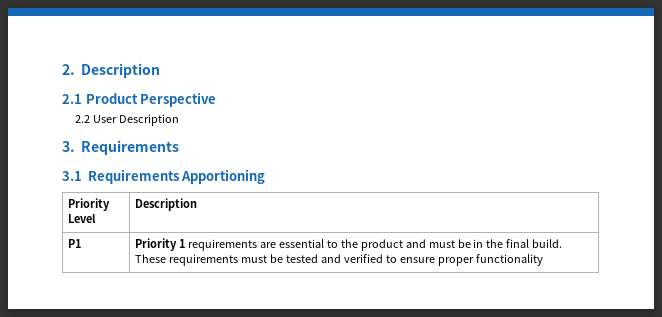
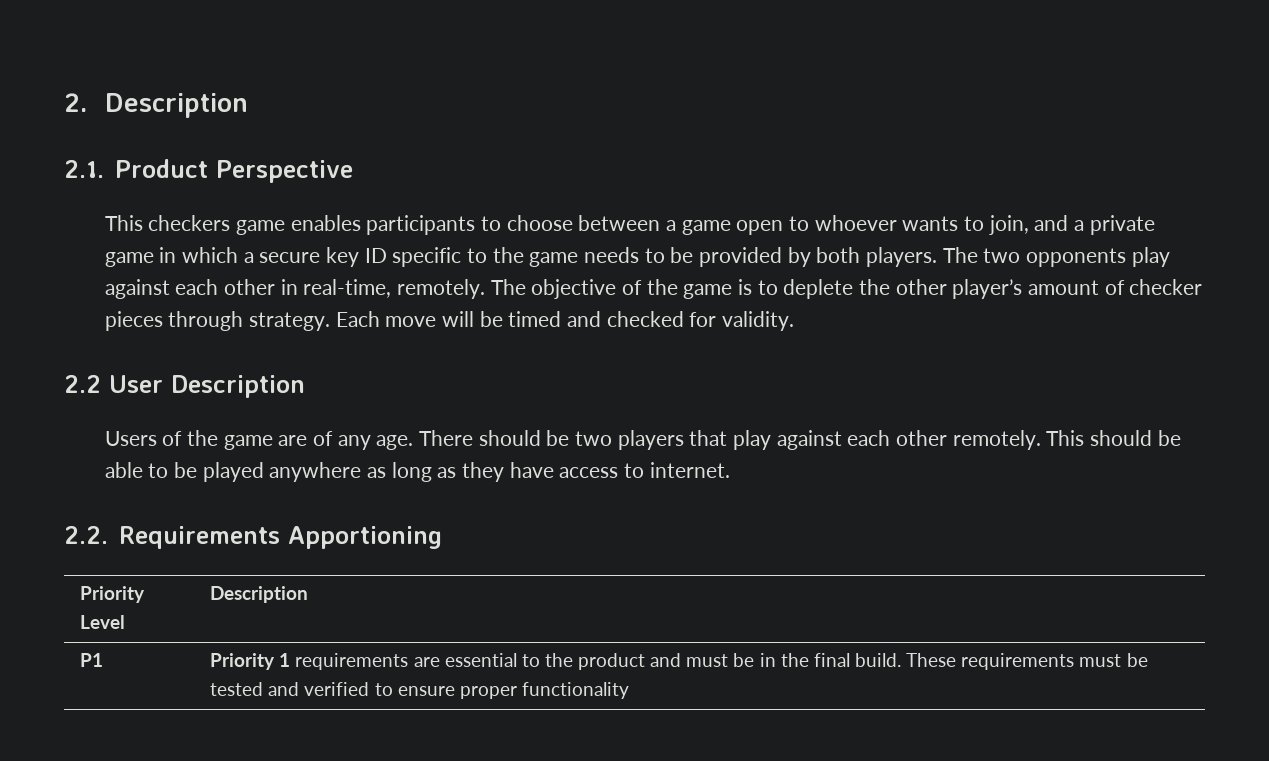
- 2.1 Product Perspective
+ 2.1. Product Perspective
+ This checkers game enables participants to choose between a game open to whoever wants to join, and a private game in which a secure key ID specific to the game needs to be provided by both players. The two opponents play against each other in real-time, remotely. The objective of the game is to deplete the other player’s amount of checker pieces through strategy. Each move will be timed and checked for validity.
  2.2 User Description
- 3. Requirements
- 3.1 Requirements Apportioning
+ Users of the game are of any age. There should be two players that play against each other remotely. This should be able to be played anywhere as long as they have access to internet.
+ 2.2. Requirements Apportioning

